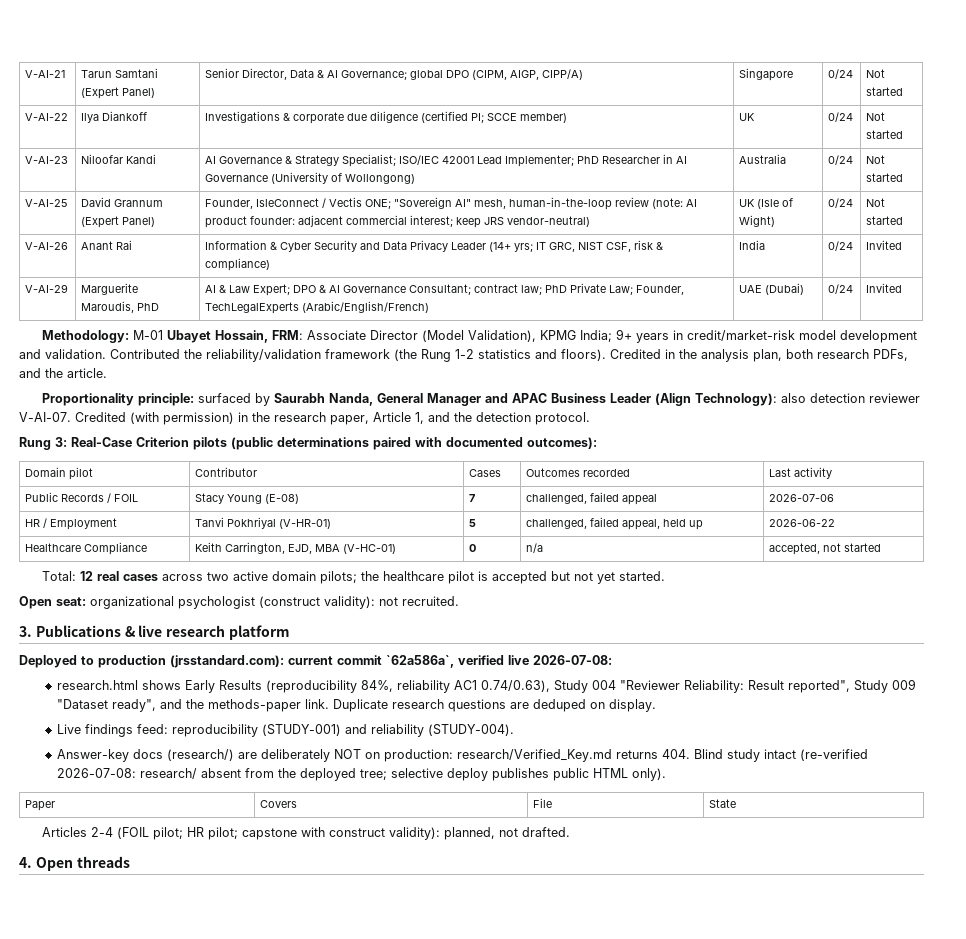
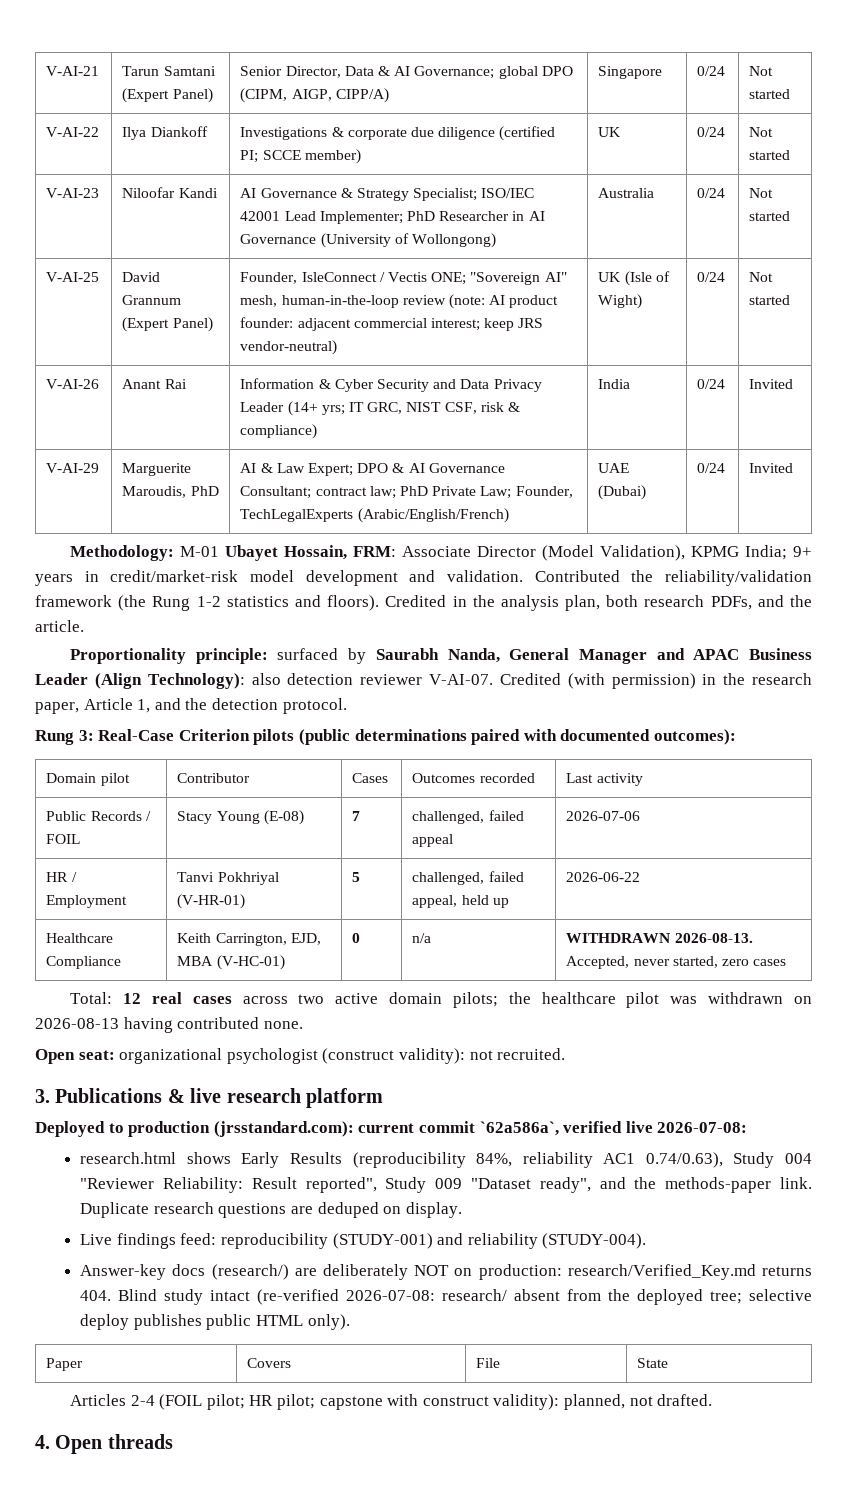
- Healthcare Compliance | Keith Carrington, EJD, MBA (V-HC-01) | 0 | n/a | accepted, not started
+ Healthcare Compliance | Keith Carrington, EJD, MBA (V-HC-01) | 0 | n/a | WITHDRAWN 2026-08-13. Accepted, never started, zero cases
- Total: 12 real cases across two active domain pilots; the healthcare pilot is accepted but not yet started.
+ Total: 12 real cases across two active domain pilots; the healthcare pilot was withdrawn on 2026-08-13 having contributed none.

